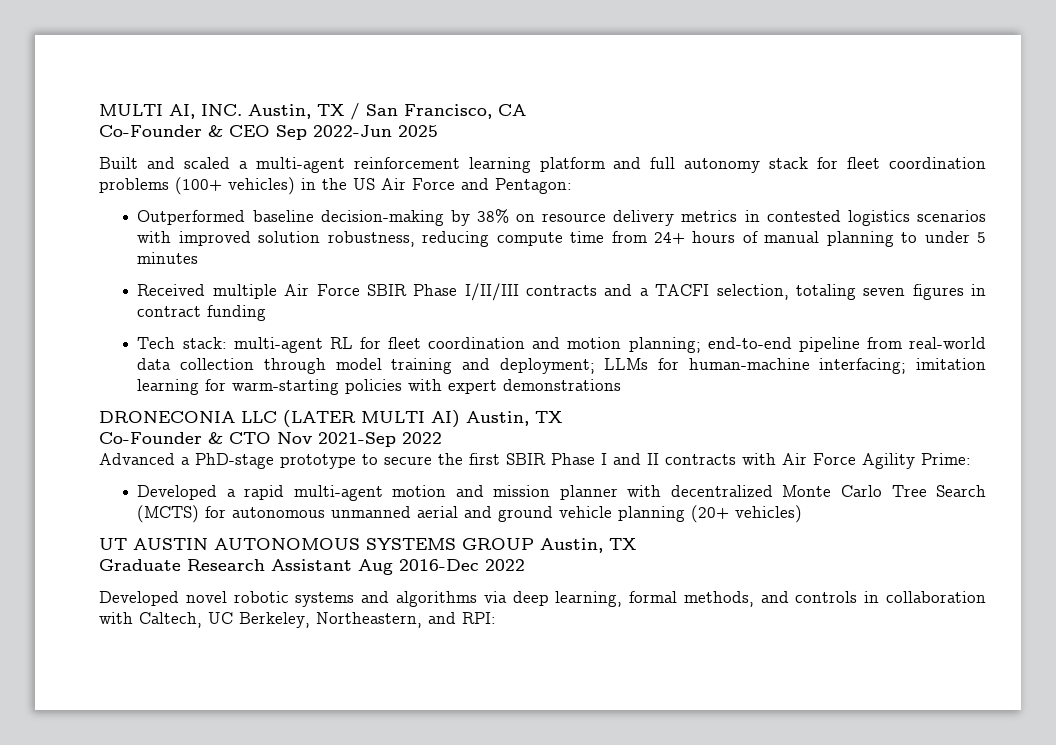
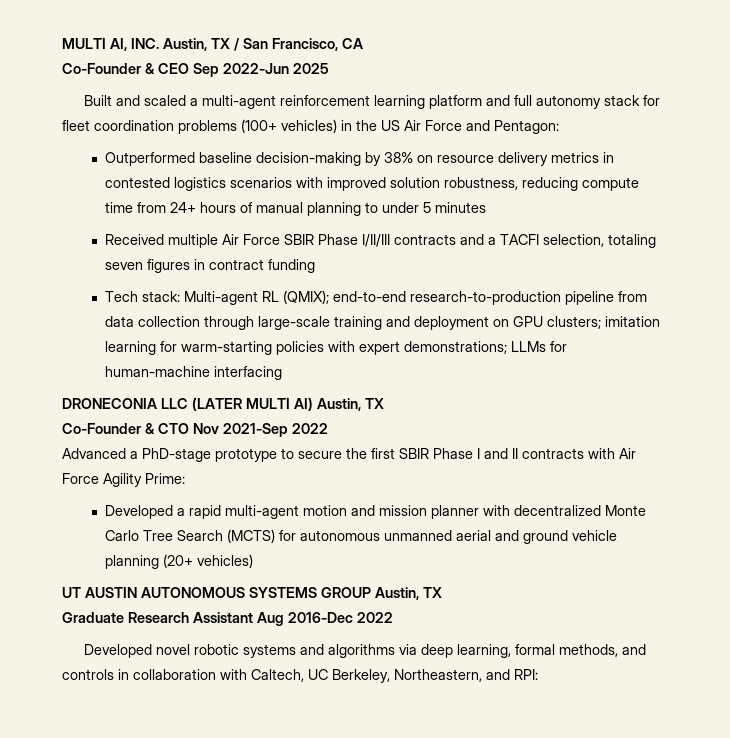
- Tech stack: multi-agent RL for fleet coordination and motion planning; end-to-end pipeline from real-world data collection through model training and deployment; LLMs for human-machine interfacing; imitation learning for warm-starting policies with expert demonstrations
+ Tech stack: Multi-agent RL (QMIX); end-to-end research-to-production pipeline from data collection through large-scale training and deployment on GPU clusters; imitation learning for warm-starting policies with expert demonstrations; LLMs for human-machine interfacing

